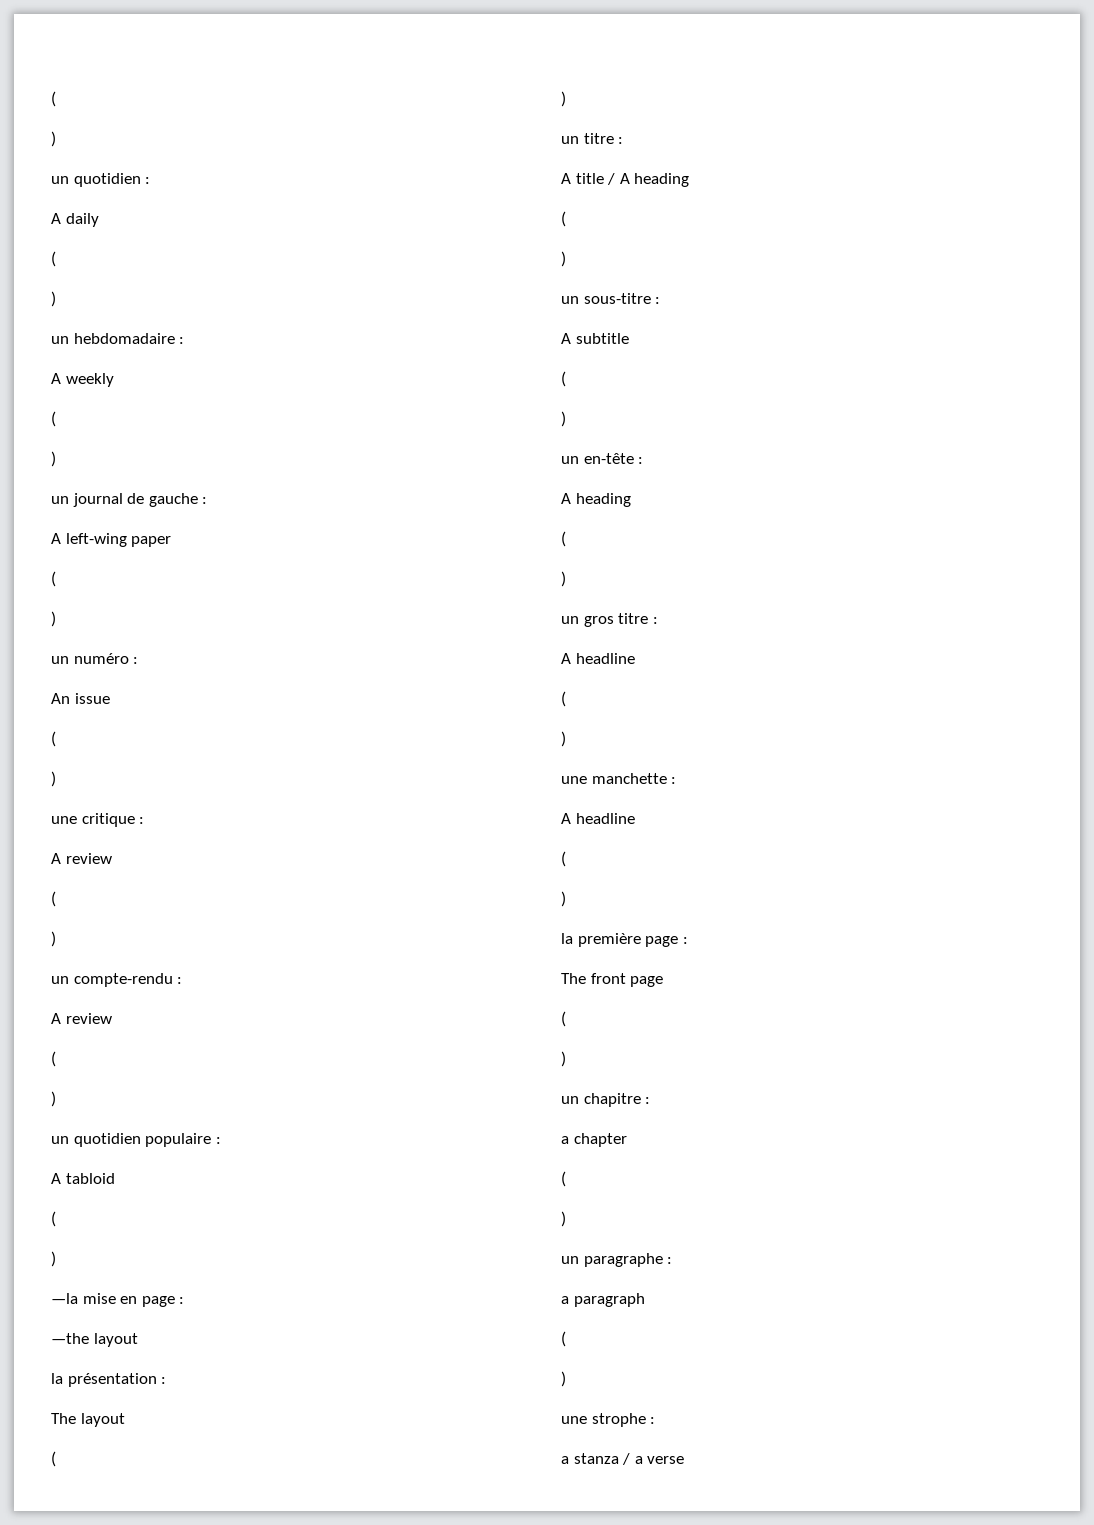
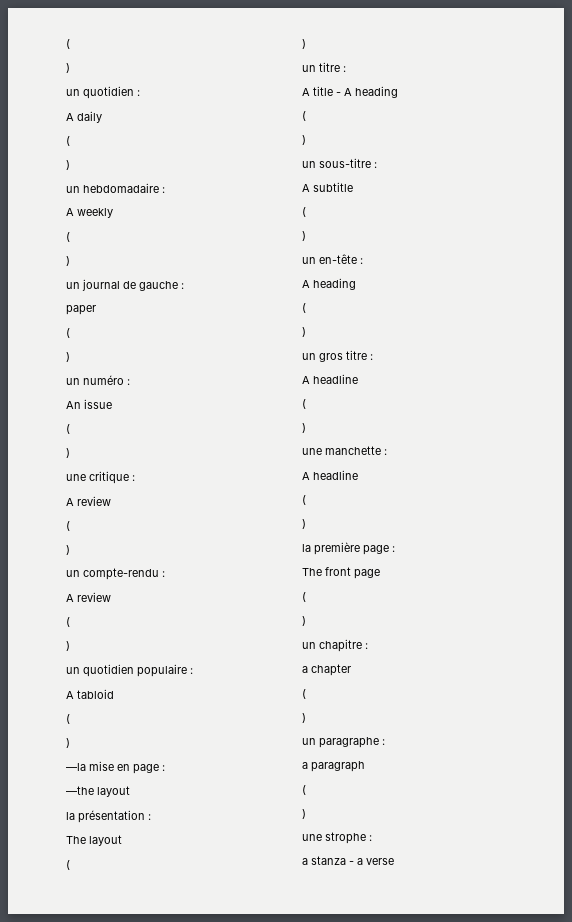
- A left-wing paper
+ paper
- A title / A heading
+ A title - A heading
- a stanza / a verse
+ a stanza - a verse

